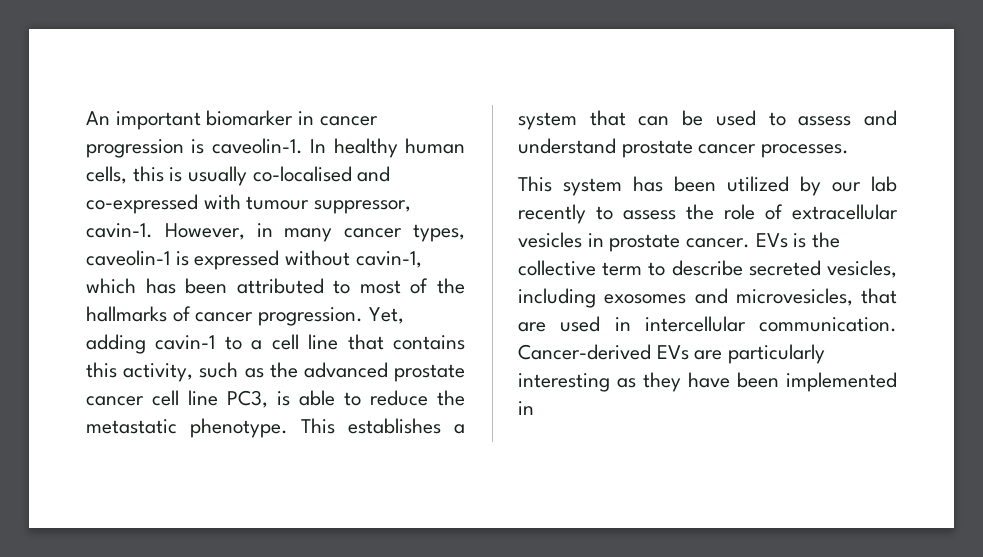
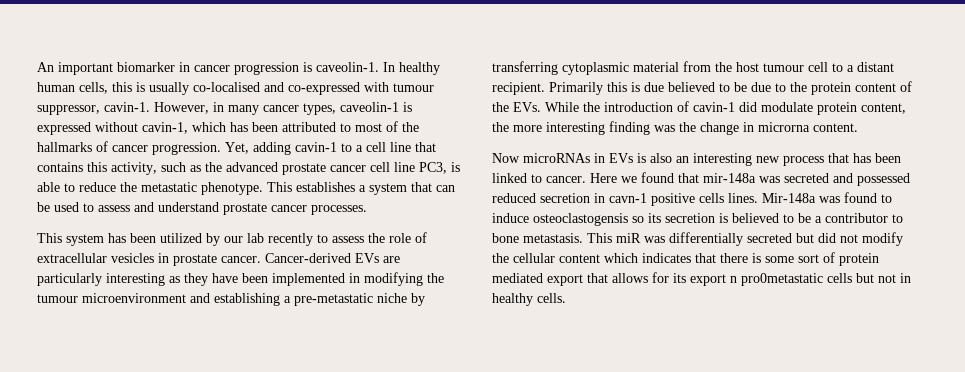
- EVs is the collective term to describe secreted vesicles, including exosomes and microvesicles, that are used in intercellular communication.
- Cancer-derived EVs are particularly interesting as they have been implemented in
+ Cancer-derived EVs are particularly interesting as they have been implemented in modifying the tumour microenvironment and establishing a pre-metastatic niche by transferring cytoplasmic material from the host tumour cell to a distant recipient. Primarily this is due believed to be due to the protein content of the EVs. While the introduction of cavin-1 did modulate protein content, the more interesting finding was the change in microrna content.
+ Now microRNAs in EVs is also an interesting new process that has been linked to cancer. Here we found that mir-148a was secreted and possessed reduced secretion in cavn-1 positive cells lines. Mir-148a was found to induce osteoclastogensis so its secretion is believed to be a contributor to bone metastasis. This miR was differentially secreted but did not modify the cellular content which indicates that there is some sort of protein mediated export that allows for its export n pro0metastatic cells but not in healthy cells.

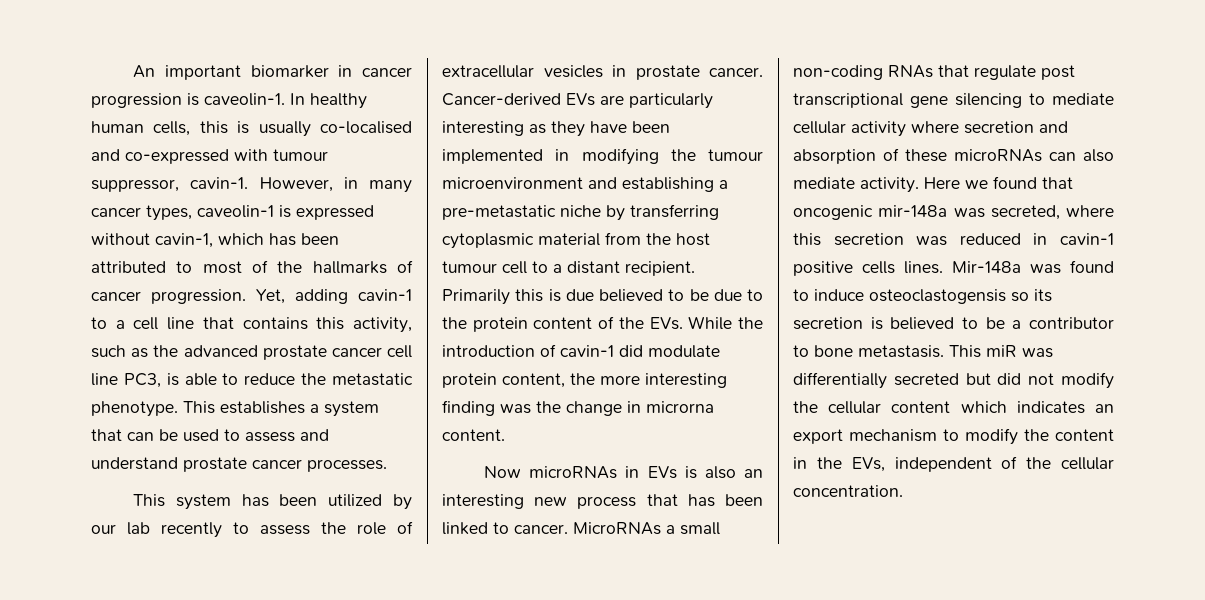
+ MicroRNAs a small non-coding RNAs that regulate post transcriptional gene silencing to mediate cellular activity where secretion and absorption of these microRNAs can also mediate activity.
- Here we found that mir-148a was secreted and possessed reduced secretion in cavn-1 positive cells lines.
+ Here we found that oncogenic mir-148a was secreted, where this secretion was reduced in cavin-1 positive cells lines.
- This miR was differentially secreted but did not modify the cellular content which indicates that there is some sort of protein mediated export that allows for its export n pro0metastatic cells but not in healthy cells.
+ This miR was differentially secreted but did not modify the cellular content which indicates an export mechanism to modify the content in the EVs, independent of the cellular concentration.

